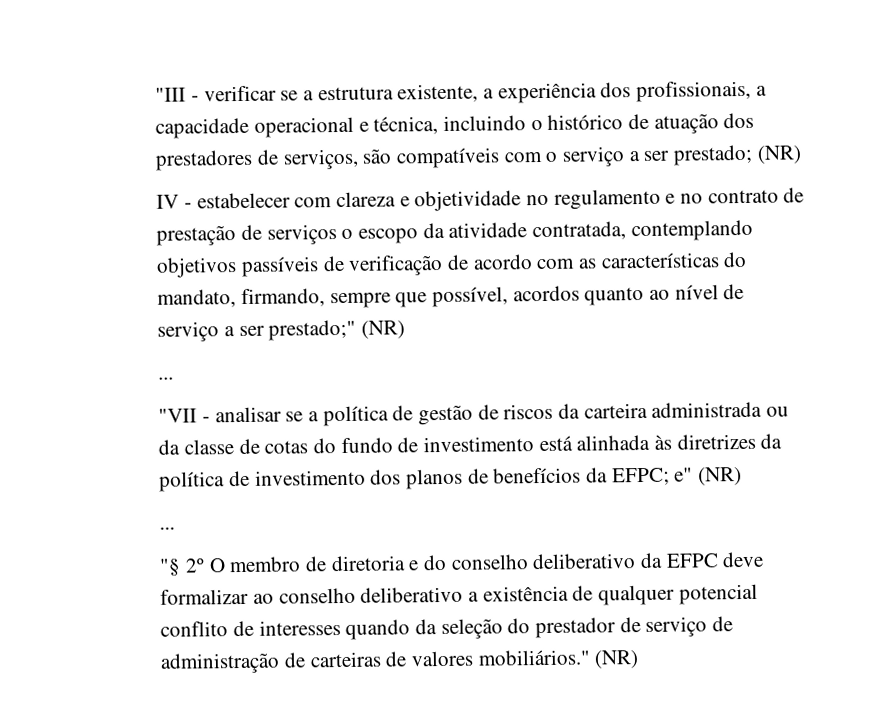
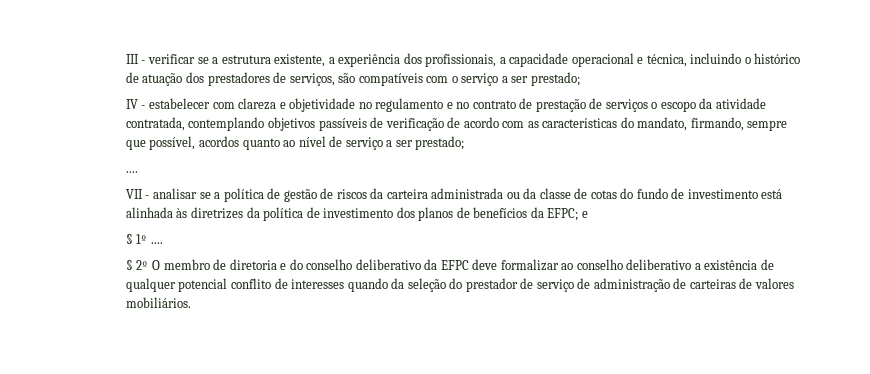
- "III - verificar se a estrutura existente, a experiência dos profissionais, a capacidade operacional e técnica, incluindo o histórico de atuação dos prestadores de serviços, são compatíveis com o serviço a ser prestado; (NR)
+ III - verificar se a estrutura existente, a experiência dos profissionais, a capacidade operacional e técnica, incluindo o histórico de atuação dos prestadores de serviços, são compatíveis com o serviço a ser prestado;
- IV - estabelecer com clareza e objetividade no regulamento e no contrato de prestação de serviços o escopo da atividade contratada, contemplando objetivos passíveis de verificação de acordo com as características do mandato, firmando, sempre que possível, acordos quanto ao nível de serviço a ser prestado;" (NR)
- ...
- "VII - analisar se a política de gestão de riscos da carteira administrada ou da classe de cotas do fundo de investimento está alinhada às diretrizes da política de investimento dos planos de benefícios da EFPC; e" (NR)
- ...
- "§ 2º O membro de diretoria e do conselho deliberativo da EFPC deve formalizar ao conselho deliberativo a existência de qualquer potencial conflito de interesses quando da seleção do prestador de serviço de administração de carteiras de valores mobiliários." (NR)
+ IV - estabelecer com clareza e objetividade no regulamento e no contrato de prestação de serviços o escopo da atividade contratada, contemplando objetivos passíveis de verificação de acordo com as características do mandato, firmando, sempre que possível, acordos quanto ao nível de serviço a ser prestado;
+ ....
+ VII - analisar se a política de gestão de riscos da carteira administrada ou da classe de cotas do fundo de investimento está alinhada às diretrizes da política de investimento dos planos de benefícios da EFPC; e
+ § 1º ....
+ § 2º O membro de diretoria e do conselho deliberativo da EFPC deve formalizar ao conselho deliberativo a existência de qualquer potencial conflito de interesses quando da seleção do prestador de serviço de administração de carteiras de valores mobiliários.

